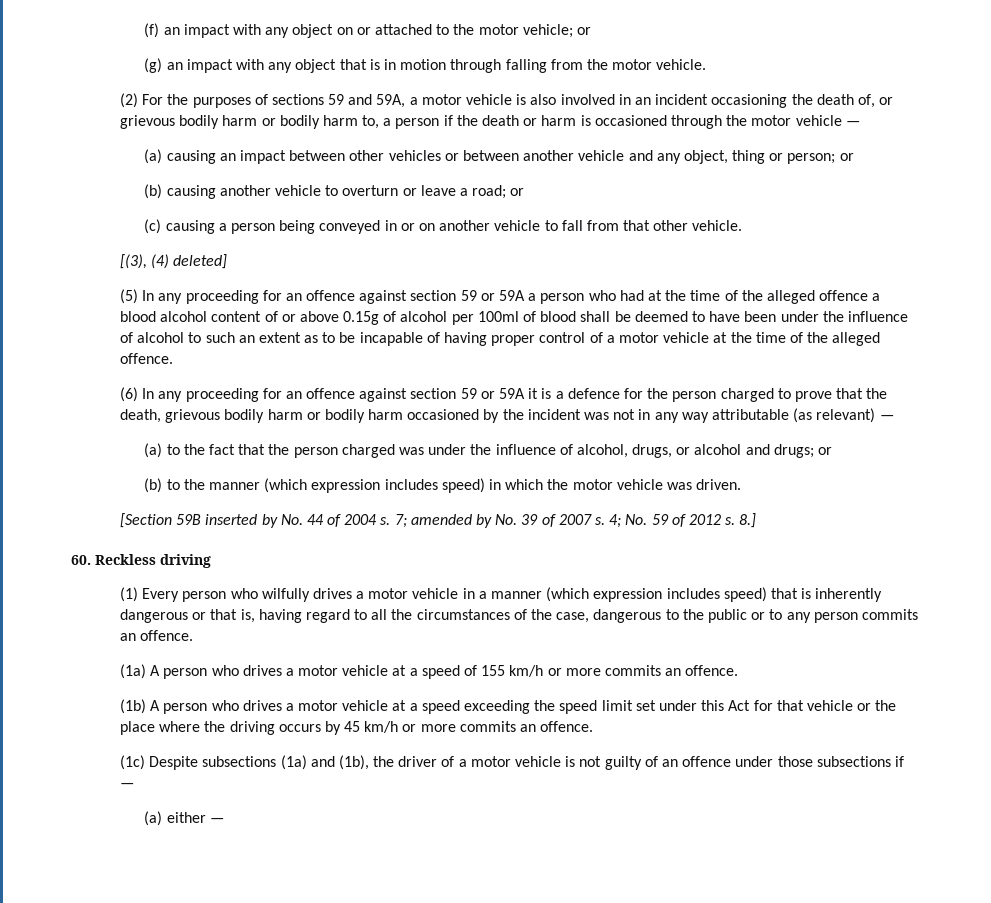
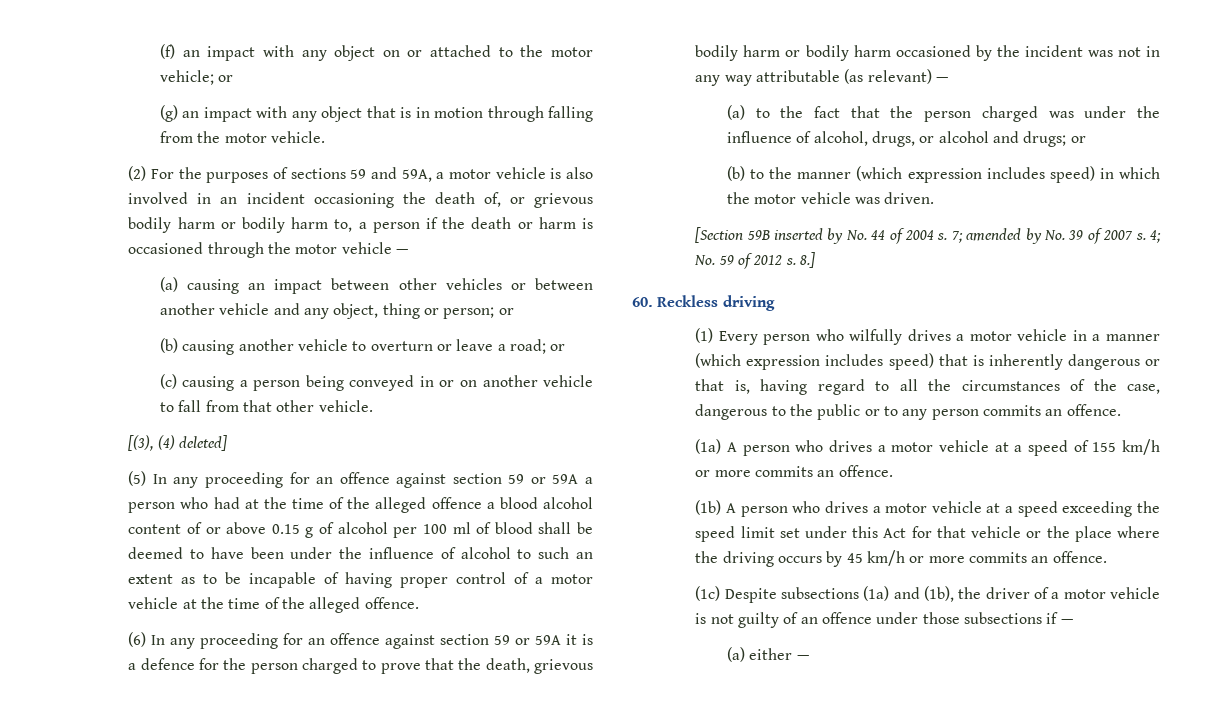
- (5) In any proceeding for an offence against section 59 or 59A a person who had at the time of the alleged offence a blood alcohol content of or above 0.15g of alcohol per 100ml of blood shall be deemed to have been under the influence of alcohol to such an extent as to be incapable of having proper control of a motor vehicle at the time of the alleged offence.
+ (5) In any proceeding for an offence against section 59 or 59A a person who had at the time of the alleged offence a blood alcohol content of or above 0.15 g of alcohol per 100 ml of blood shall be deemed to have been under the influence of alcohol to such an extent as to be incapable of having proper control of a motor vehicle at the time of the alleged offence.

